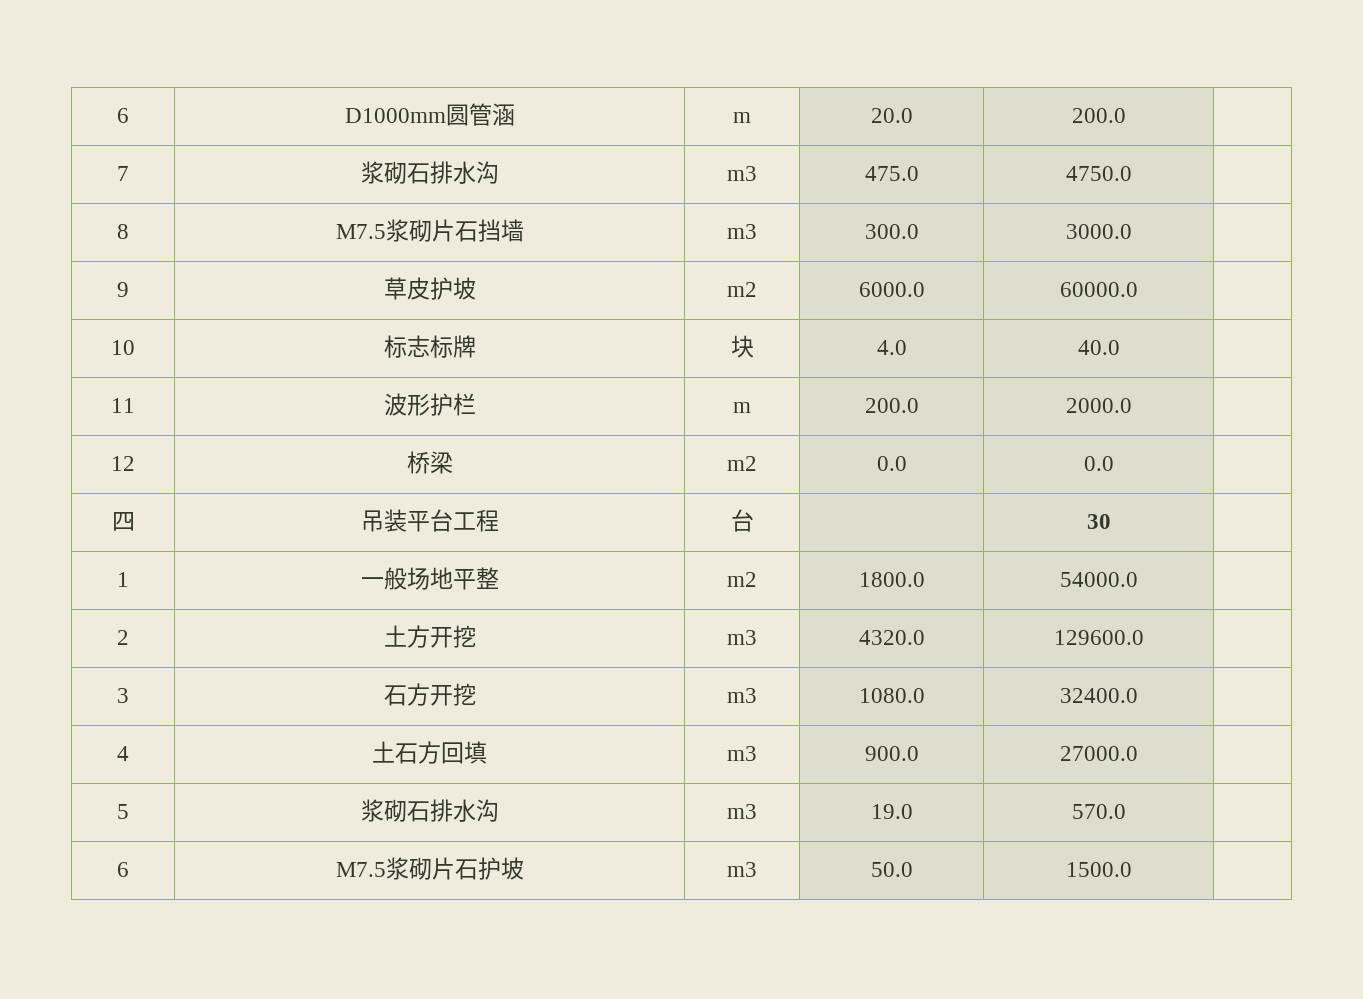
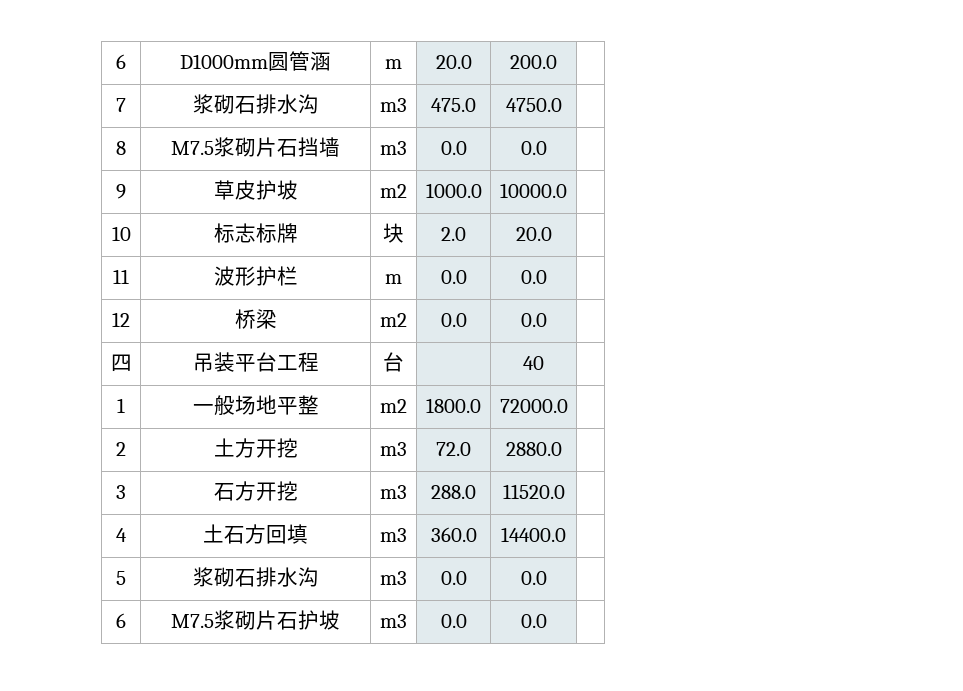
- 8 | M7.5浆砌片石挡墙 | m3 | 300.0 | 3000.0 |
+ 8 | M7.5浆砌片石挡墙 | m3 | 0.0 | 0.0 |
- 9 | 草皮护坡 | m2 | 6000.0 | 60000.0 |
+ 9 | 草皮护坡 | m2 | 1000.0 | 10000.0 |
- 10 | 标志标牌 | 块 | 4.0 | 40.0 |
+ 10 | 标志标牌 | 块 | 2.0 | 20.0 |
- 11 | 波形护栏 | m | 200.0 | 2000.0 |
+ 11 | 波形护栏 | m | 0.0 | 0.0 |
- 四 | 吊装平台工程 | 台 | | 30 |
+ 四 | 吊装平台工程 | 台 | | 40 |
- 1 | 一般场地平整 | m2 | 1800.0 | 54000.0 |
+ 1 | 一般场地平整 | m2 | 1800.0 | 72000.0 |
- 2 | 土方开挖 | m3 | 4320.0 | 129600.0 |
+ 2 | 土方开挖 | m3 | 72.0 | 2880.0 |
- 3 | 石方开挖 | m3 | 1080.0 | 32400.0 |
+ 3 | 石方开挖 | m3 | 288.0 | 11520.0 |
- 4 | 土石方回填 | m3 | 900.0 | 27000.0 |
+ 4 | 土石方回填 | m3 | 360.0 | 14400.0 |
- 5 | 浆砌石排水沟 | m3 | 19.0 | 570.0 |
+ 5 | 浆砌石排水沟 | m3 | 0.0 | 0.0 |
- 6 | M7.5浆砌片石护坡 | m3 | 50.0 | 1500.0 |
+ 6 | M7.5浆砌片石护坡 | m3 | 0.0 | 0.0 |

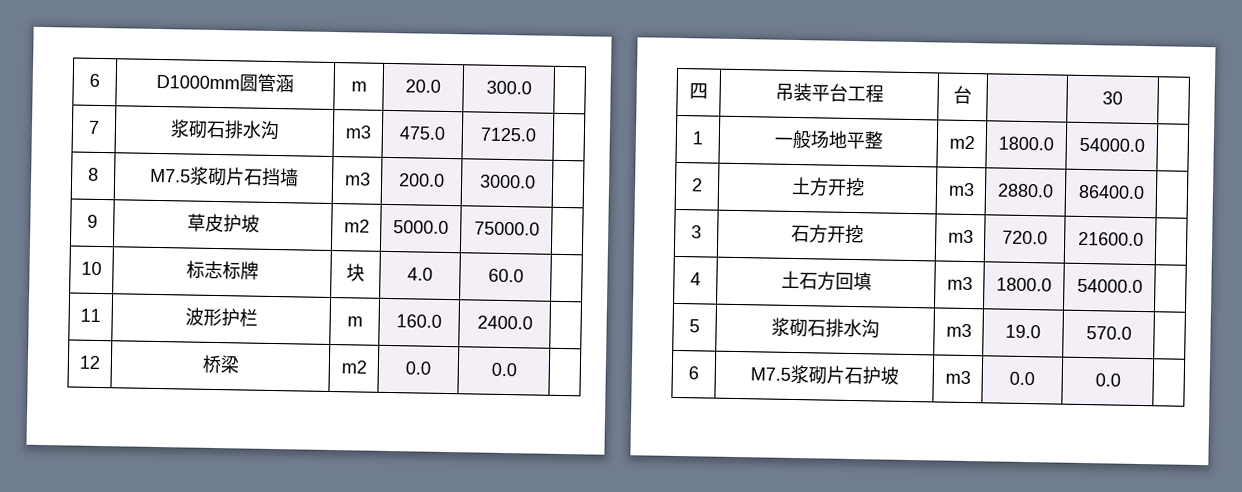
- 6 | D1000mm圆管涵 | m | 20.0 | 200.0 |
+ 6 | D1000mm圆管涵 | m | 20.0 | 300.0 |
- 7 | 浆砌石排水沟 | m3 | 475.0 | 4750.0 |
+ 7 | 浆砌石排水沟 | m3 | 475.0 | 7125.0 |
- 8 | M7.5浆砌片石挡墙 | m3 | 0.0 | 0.0 |
+ 8 | M7.5浆砌片石挡墙 | m3 | 200.0 | 3000.0 |
- 9 | 草皮护坡 | m2 | 1000.0 | 10000.0 |
+ 9 | 草皮护坡 | m2 | 5000.0 | 75000.0 |
- 10 | 标志标牌 | 块 | 2.0 | 20.0 |
+ 10 | 标志标牌 | 块 | 4.0 | 60.0 |
- 11 | 波形护栏 | m | 0.0 | 0.0 |
+ 11 | 波形护栏 | m | 160.0 | 2400.0 |
- 四 | 吊装平台工程 | 台 | | 40 |
+ 四 | 吊装平台工程 | 台 | | 30 |
- 1 | 一般场地平整 | m2 | 1800.0 | 72000.0 |
+ 1 | 一般场地平整 | m2 | 1800.0 | 54000.0 |
- 2 | 土方开挖 | m3 | 72.0 | 2880.0 |
+ 2 | 土方开挖 | m3 | 2880.0 | 86400.0 |
- 3 | 石方开挖 | m3 | 288.0 | 11520.0 |
+ 3 | 石方开挖 | m3 | 720.0 | 21600.0 |
- 4 | 土石方回填 | m3 | 360.0 | 14400.0 |
+ 4 | 土石方回填 | m3 | 1800.0 | 54000.0 |
- 5 | 浆砌石排水沟 | m3 | 0.0 | 0.0 |
+ 5 | 浆砌石排水沟 | m3 | 19.0 | 570.0 |

